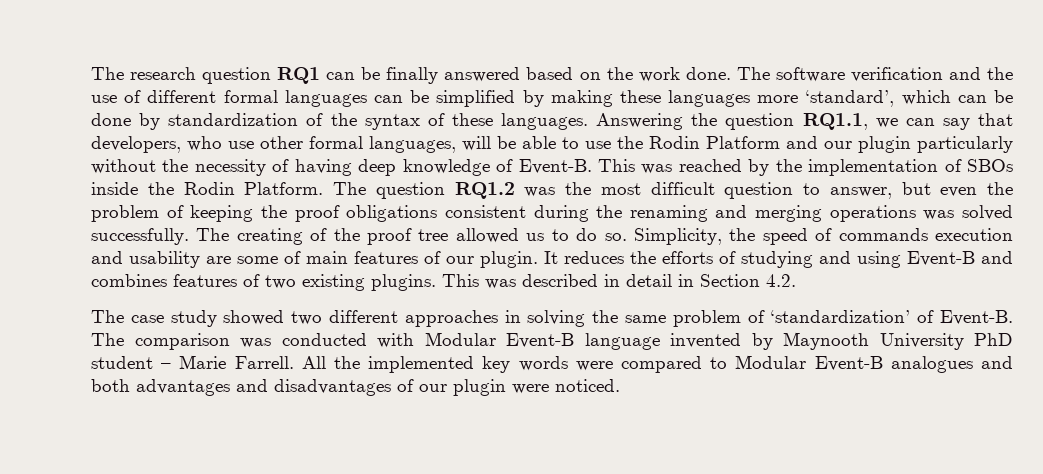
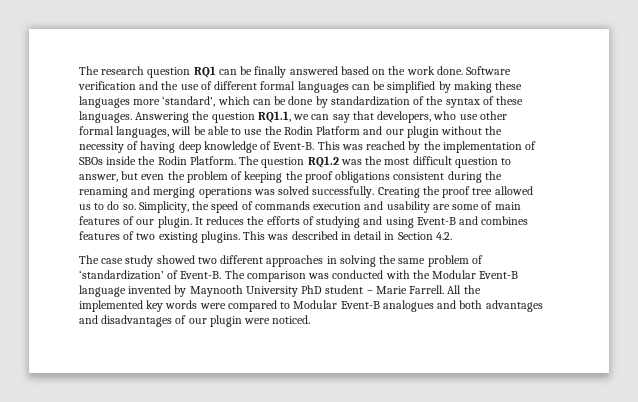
- The software verification and the use of different formal languages can be simplified by making these languages more ‘standard’, which can be done by standardization of the syntax of these languages.
+ Software verification and the use of different formal languages can be simplified by making these languages more ‘standard’, which can be done by standardization of the syntax of these languages.
- Answering the question RQ1.1, we can say that developers, who use other formal languages, will be able to use the Rodin Platform and our plugin particularly without the necessity of having deep knowledge of Event-B.
+ Answering the question RQ1.1, we can say that developers, who use other formal languages, will be able to use the Rodin Platform and our plugin without the necessity of having deep knowledge of Event-B.
- The creating of the proof tree allowed us to do so.
+ Creating the proof tree allowed us to do so.
- The comparison was conducted with Modular Event-B language invented by Maynooth University PhD student – Marie Farrell.
+ The comparison was conducted with the Modular Event-B language invented by Maynooth University PhD student – Marie Farrell.

